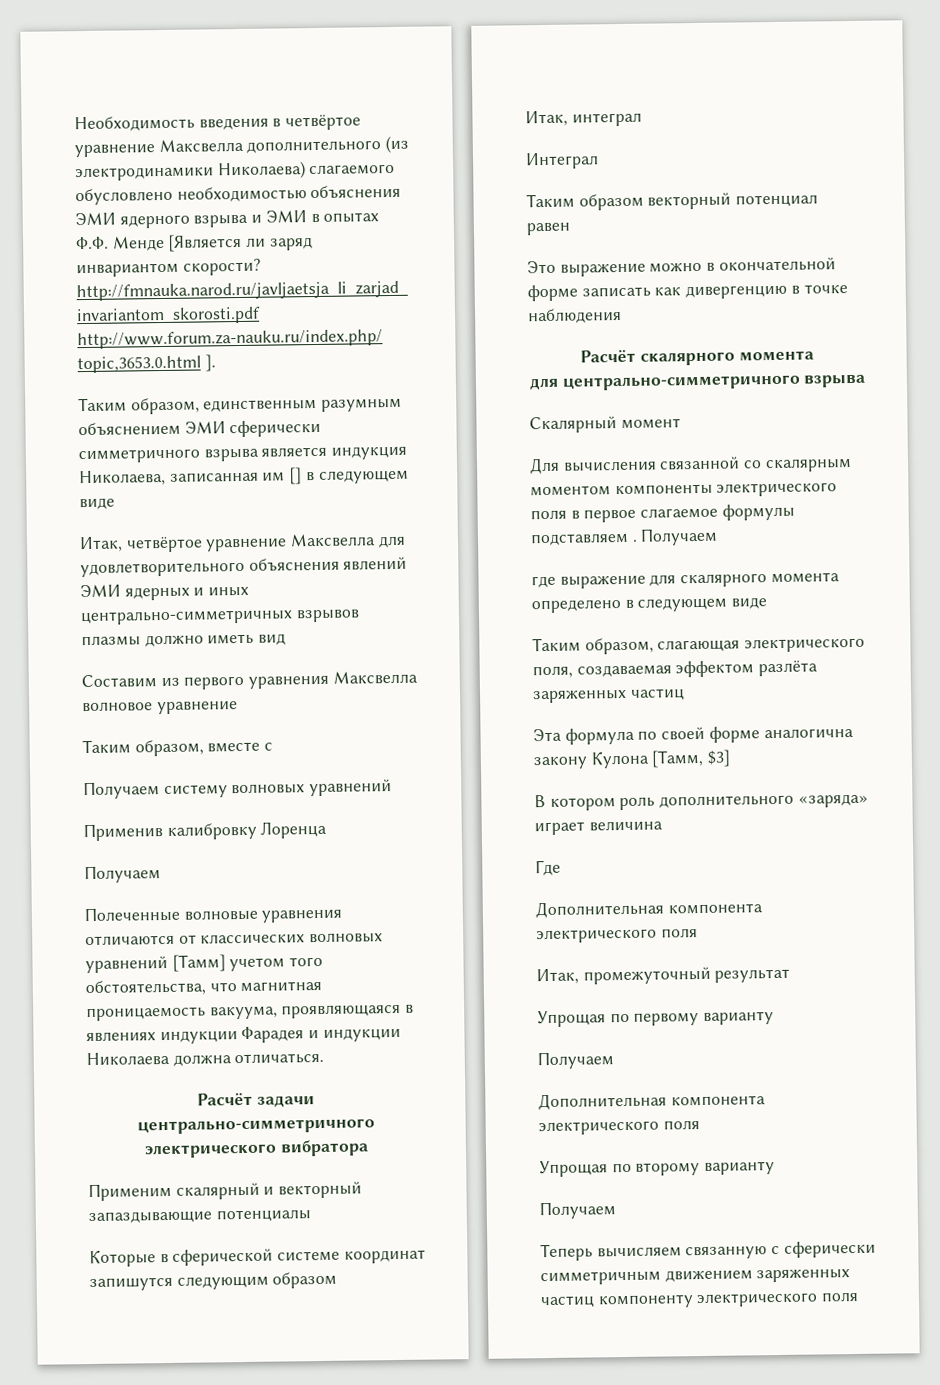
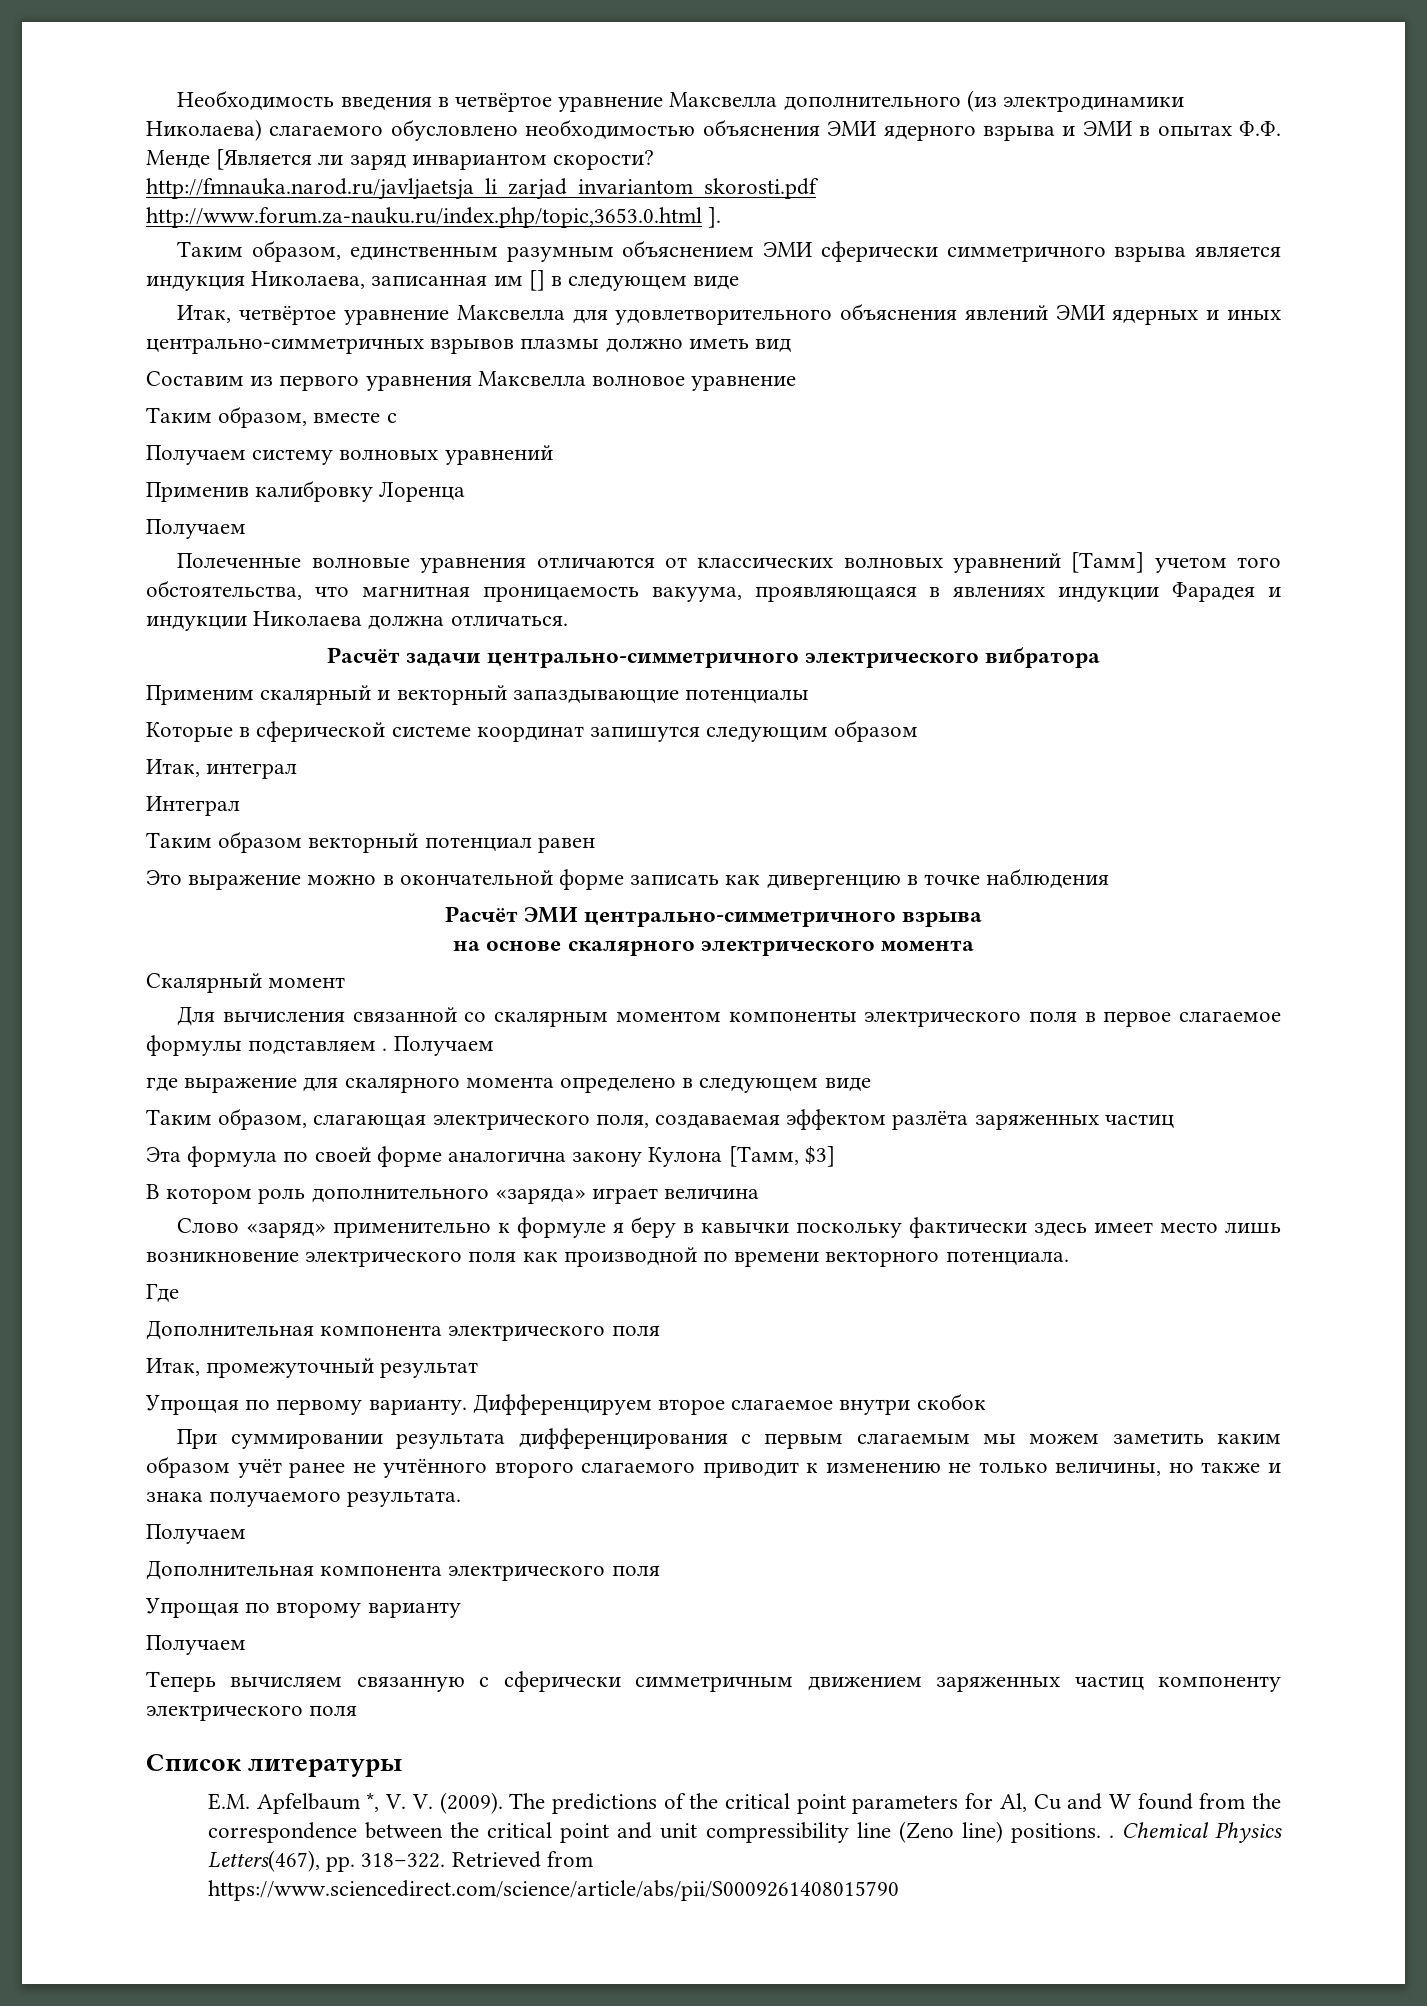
- Расчёт скалярного момента
- для центрально-симметричного взрыва
+ Расчёт ЭМИ центрально-симметричного взрыва
+ на основе скалярного электрического момента
+ Слово «заряд» применительно к формуле я беру в кавычки поскольку фактически здесь имеет место лишь возникновение электрического поля как производной по времени векторного потенциала.
- Упрощая по первому варианту
+ Упрощая по первому варианту. Дифференцируем второе слагаемое внутри скобок
+ При суммировании результата дифференцирования с первым слагаемым мы можем заметить каким образом учёт ранее не учтённого второго слагаемого приводит к изменению не только величины, но также и знака получаемого результата.
+ Список литературы
+ E.M. Apfelbaum *, V. V. (2009). The predictions of the critical point parameters for Al, Cu and W found from the correspondence between the critical point and unit compressibility line (Zeno line) positions. . Chemical Physics Letters(467), pp. 318–322. Retrieved from https://www.sciencedirect.com/science/article/abs/pii/S0009261408015790

